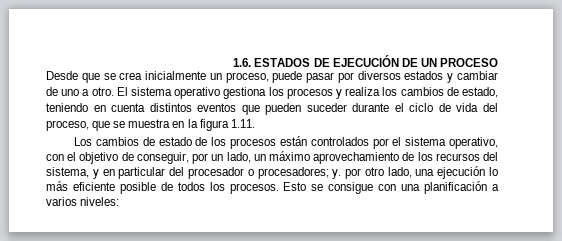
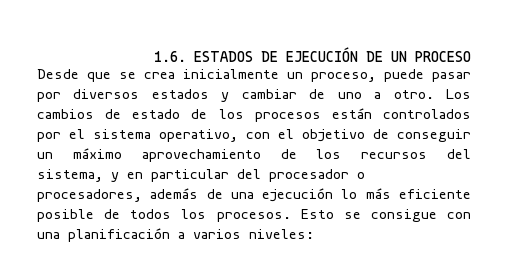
- Desde que se crea inicialmente un proceso, puede pasar por diversos estados y cambiar de uno a otro. El sistema operativo gestiona los procesos y realiza los cambios de estado, teniendo en cuenta distintos eventos que pueden suceder durante el ciclo de vida del proceso, que se muestra en la figura 1.11.
- Los cambios de estado de los procesos están controlados por el sistema operativo, con el objetivo de conseguir, por un lado, un máximo aprovechamiento de los recursos del sistema, y en particular del procesador o procesadores; y. por otro lado, una ejecución lo más eficiente posible de todos los procesos.
+ Desde que se crea inicialmente un proceso, puede pasar por diversos estados y cambiar de uno a otro. Los cambios de estado de los procesos están controlados por el sistema operativo, con el objetivo de conseguir un máximo aprovechamiento de los recursos del sistema, y en particular del procesador o procesadores, además de una ejecución lo más eficiente posible de todos los procesos.

